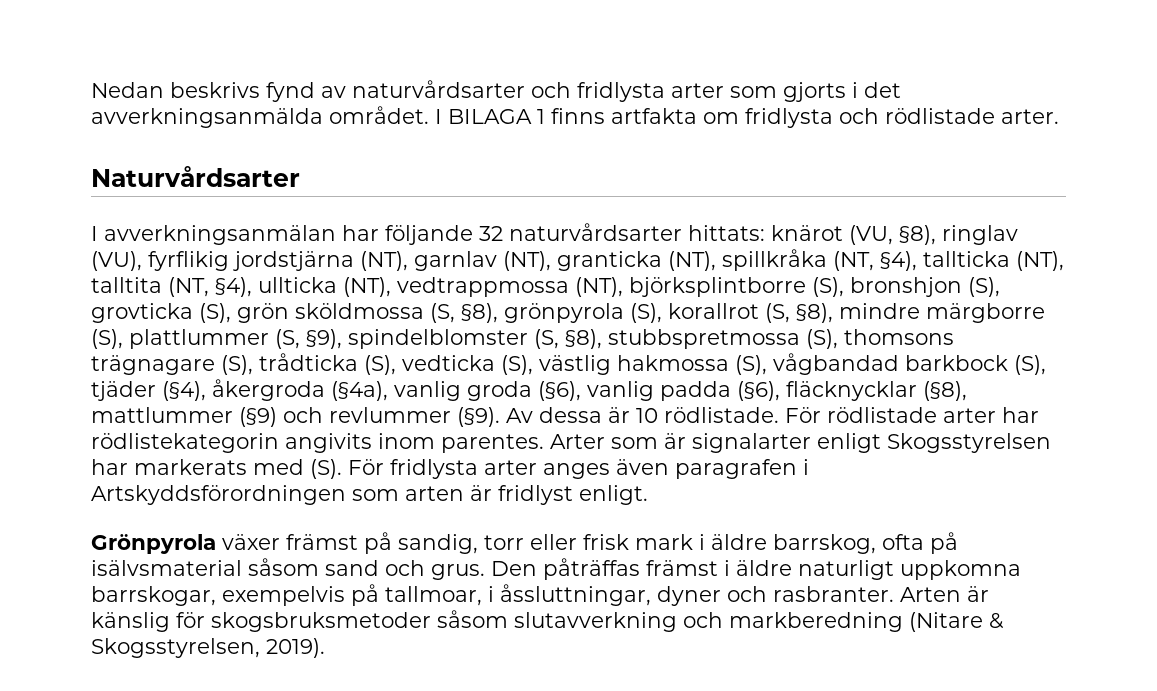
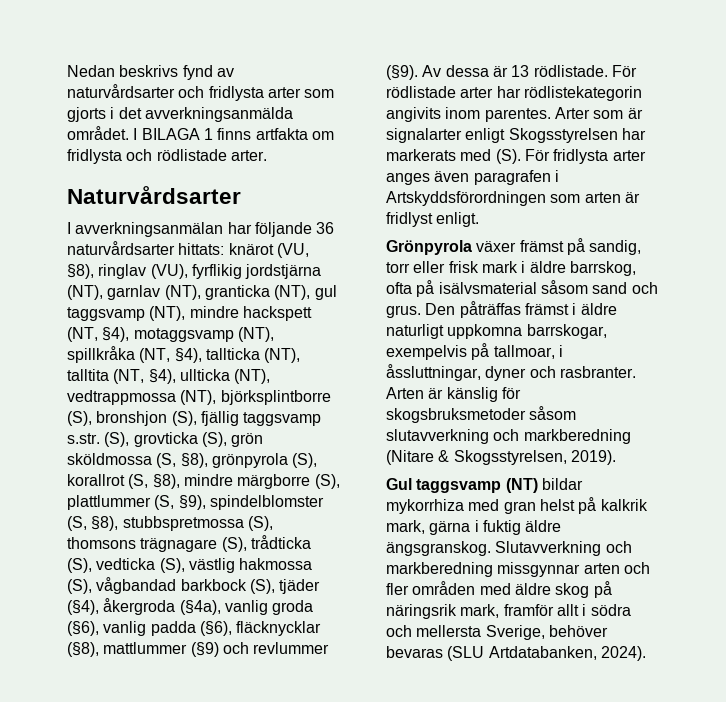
- I avverkningsanmälan har följande 32 naturvårdsarter hittats:
+ I avverkningsanmälan har följande 36 naturvårdsarter hittats:
- knärot (VU, §8), ringlav (VU), fyrflikig jordstjärna (NT), garnlav (NT), granticka (NT), spillkråka (NT, §4), tallticka (NT), talltita (NT, §4), ullticka (NT), vedtrappmossa (NT), björksplintborre (S), bronshjon (S), grovticka (S), grön sköldmossa (S, §8), grönpyrola (S), korallrot (S, §8), mindre märgborre (S), plattlummer (S, §9), spindelblomster (S, §8), stubbspretmossa (S), thomsons trägnagare (S), trådticka (S), vedticka (S), västlig hakmossa (S), vågbandad barkbock (S), tjäder (§4), åkergroda (§4a), vanlig groda (§6), vanlig padda (§6), fläcknycklar (§8), mattlummer (§9) och revlummer (§9).
+ knärot (VU, §8), ringlav (VU), fyrflikig jordstjärna (NT), garnlav (NT), granticka (NT), gul taggsvamp (NT), mindre hackspett (NT, §4), motaggsvamp (NT), spillkråka (NT, §4), tallticka (NT), talltita (NT, §4), ullticka (NT), vedtrappmossa (NT), björksplintborre (S), bronshjon (S), fjällig taggsvamp s.str. (S), grovticka (S), grön sköldmossa (S, §8), grönpyrola (S), korallrot (S, §8), mindre märgborre (S), plattlummer (S, §9), spindelblomster (S, §8), stubbspretmossa (S), thomsons trägnagare (S), trådticka (S), vedticka (S), västlig hakmossa (S), vågbandad barkbock (S), tjäder (§4), åkergroda (§4a), vanlig groda (§6), vanlig padda (§6), fläcknycklar (§8), mattlummer (§9) och revlummer (§9).
- Av dessa är 10 rödlistade.
+ Av dessa är 13 rödlistade.
+ Gul taggsvamp (NT) bildar mykorrhiza med gran helst på kalkrik mark, gärna i fuktig äldre ängsgranskog. Slutavverkning och markberedning missgynnar arten och fler områden med äldre skog på näringsrik mark, framför allt i södra och mellersta Sverige, behöver bevaras (SLU Artdatabanken, 2024).

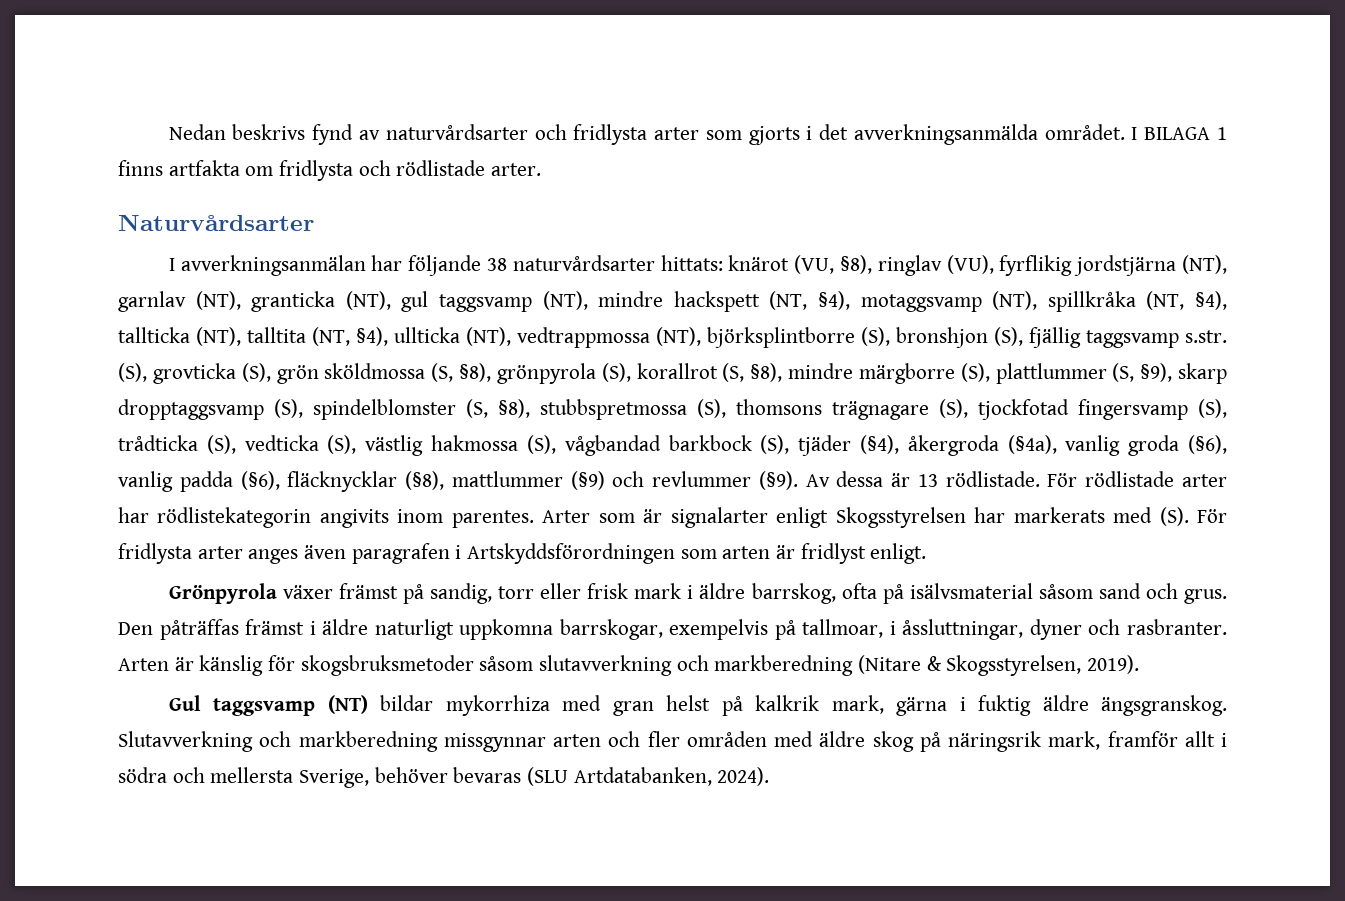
- I avverkningsanmälan har följande 36 naturvårdsarter hittats:
+ I avverkningsanmälan har följande 38 naturvårdsarter hittats:
- knärot (VU, §8), ringlav (VU), fyrflikig jordstjärna (NT), garnlav (NT), granticka (NT), gul taggsvamp (NT), mindre hackspett (NT, §4), motaggsvamp (NT), spillkråka (NT, §4), tallticka (NT), talltita (NT, §4), ullticka (NT), vedtrappmossa (NT), björksplintborre (S), bronshjon (S), fjällig taggsvamp s.str. (S), grovticka (S), grön sköldmossa (S, §8), grönpyrola (S), korallrot (S, §8), mindre märgborre (S), plattlummer (S, §9), spindelblomster (S, §8), stubbspretmossa (S), thomsons trägnagare (S), trådticka (S), vedticka (S), västlig hakmossa (S), vågbandad barkbock (S), tjäder (§4), åkergroda (§4a), vanlig groda (§6), vanlig padda (§6), fläcknycklar (§8), mattlummer (§9) och revlummer (§9).
+ knärot (VU, §8), ringlav (VU), fyrflikig jordstjärna (NT), garnlav (NT), granticka (NT), gul taggsvamp (NT), mindre hackspett (NT, §4), motaggsvamp (NT), spillkråka (NT, §4), tallticka (NT), talltita (NT, §4), ullticka (NT), vedtrappmossa (NT), björksplintborre (S), bronshjon (S), fjällig taggsvamp s.str. (S), grovticka (S), grön sköldmossa (S, §8), grönpyrola (S), korallrot (S, §8), mindre märgborre (S), plattlummer (S, §9), skarp dropptaggsvamp (S), spindelblomster (S, §8), stubbspretmossa (S), thomsons trägnagare (S), tjockfotad fingersvamp (S), trådticka (S), vedticka (S), västlig hakmossa (S), vågbandad barkbock (S), tjäder (§4), åkergroda (§4a), vanlig groda (§6), vanlig padda (§6), fläcknycklar (§8), mattlummer (§9) och revlummer (§9).

